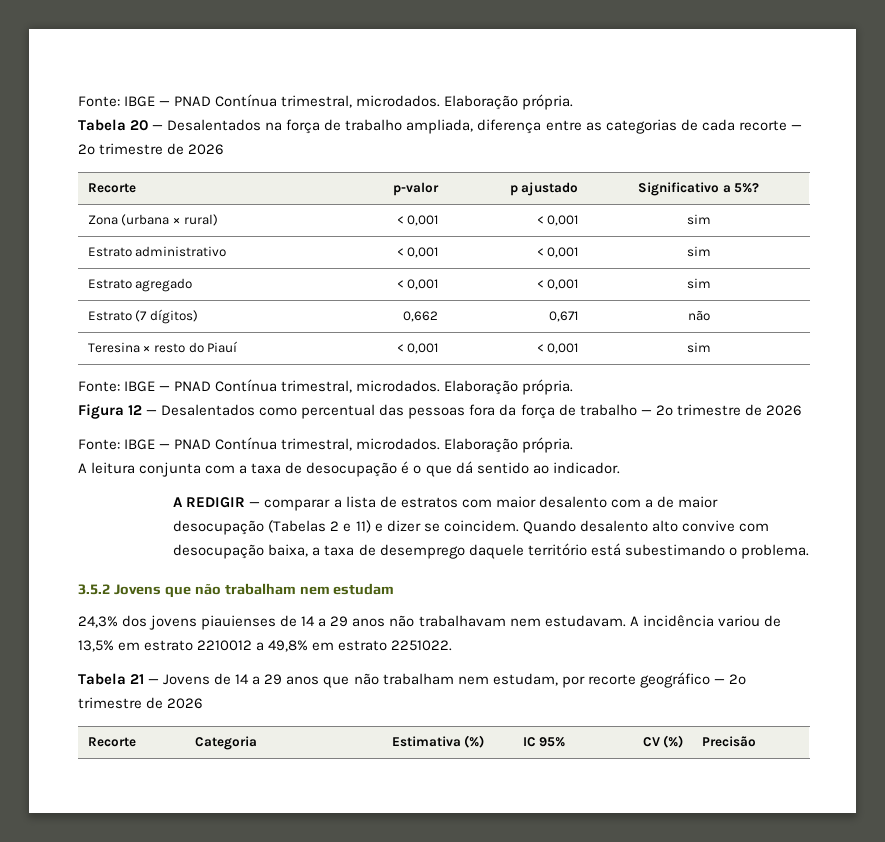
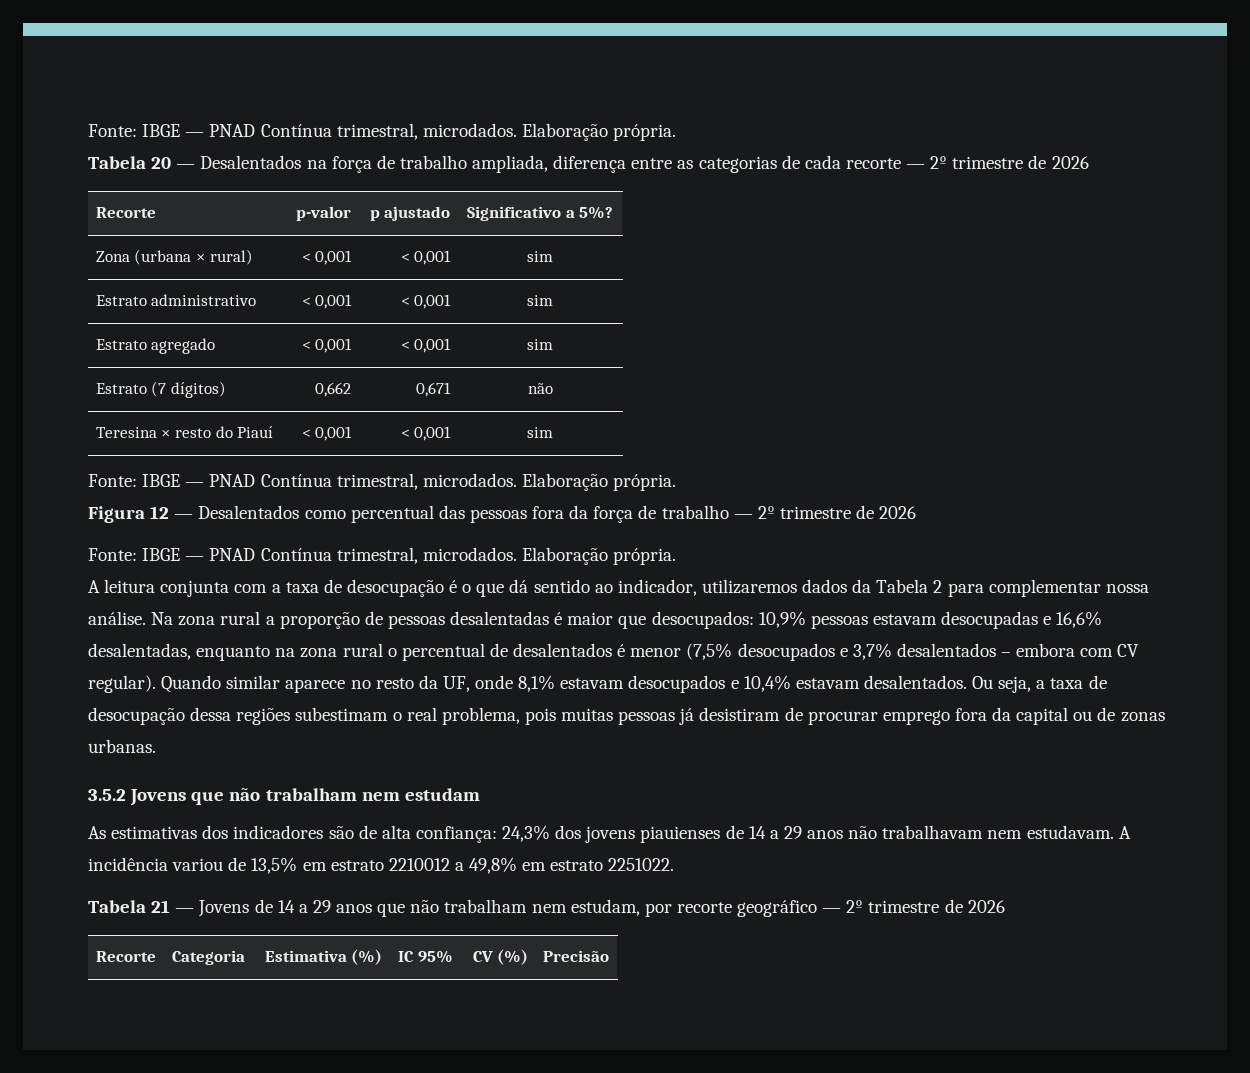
- A leitura conjunta com a taxa de desocupação é o que dá sentido ao indicador.
- A REDIGIR — comparar a lista de estratos com maior desalento com a de maior desocupação (Tabelas 2 e 11) e dizer se coincidem. Quando desalento alto convive com desocupação baixa, a taxa de desemprego daquele território está subestimando o problema.
+ A leitura conjunta com a taxa de desocupação é o que dá sentido ao indicador, utilizaremos dados da Tabela 2 para complementar nossa análise. Na zona rural a proporção de pessoas desalentadas é maior que desocupados: 10,9% pessoas estavam desocupadas e 16,6% desalentadas, enquanto na zona rural o percentual de desalentados é menor (7,5% desocupados e 3,7% desalentados – embora com CV regular). Quando similar aparece no resto da UF, onde 8,1% estavam desocupados e 10,4% estavam desalentados. Ou seja, a taxa de desocupação dessa regiões subestimam o real problema, pois muitas pessoas já desistiram de procurar emprego fora da capital ou de zonas urbanas.
- 24,3% dos jovens piauienses de 14 a 29 anos não trabalhavam nem estudavam.
+ As estimativas dos indicadores são de alta confiança: 24,3% dos jovens piauienses de 14 a 29 anos não trabalhavam nem estudavam.

